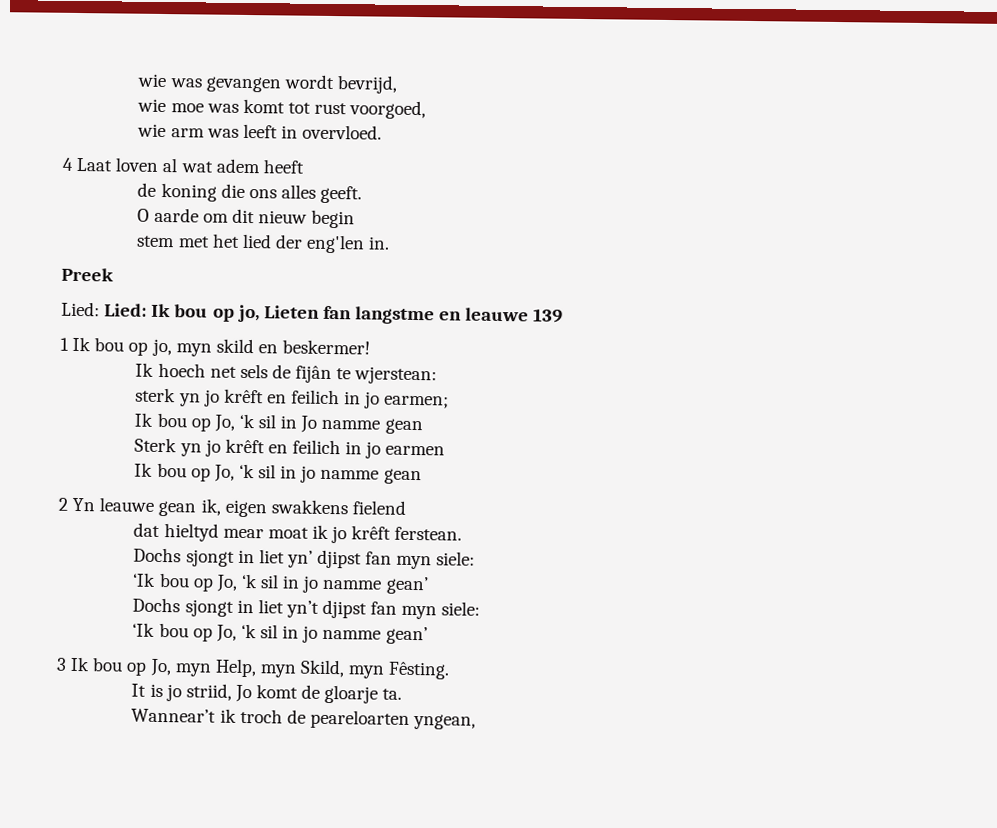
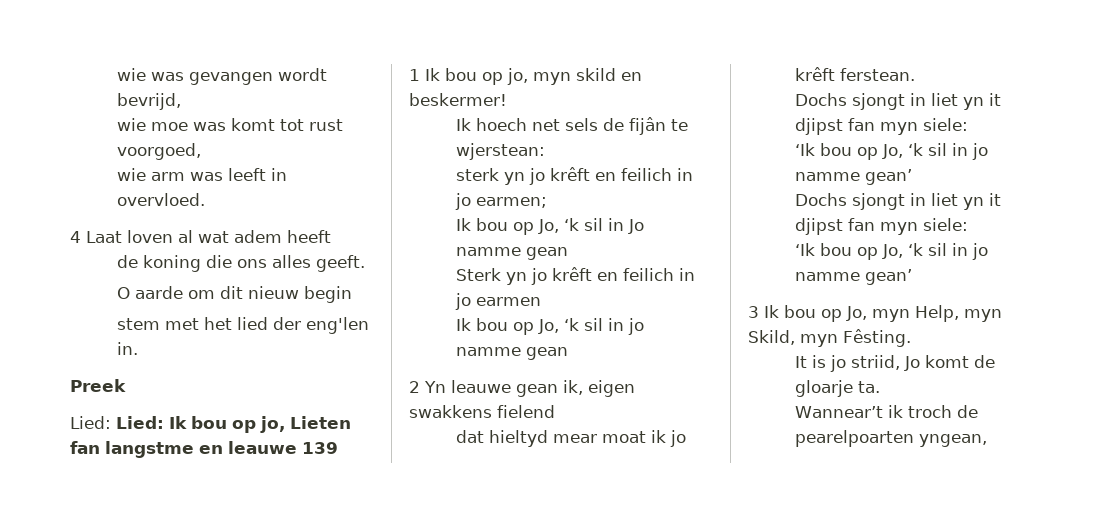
  dat hieltyd mear moat ik jo krêft ferstean.
- Dochs sjongt in liet yn’ djipst fan myn siele:
+ Dochs sjongt in liet yn it djipst fan myn siele:
  ‘Ik bou op Jo, ‘k sil in jo namme gean’
- Dochs sjongt in liet yn’t djipst fan myn siele:
+ Dochs sjongt in liet yn it djipst fan myn siele:
- Wannear’t ik troch de peareloarten yngean,
+ Wannear’t ik troch de pearelpoarten yngean,

